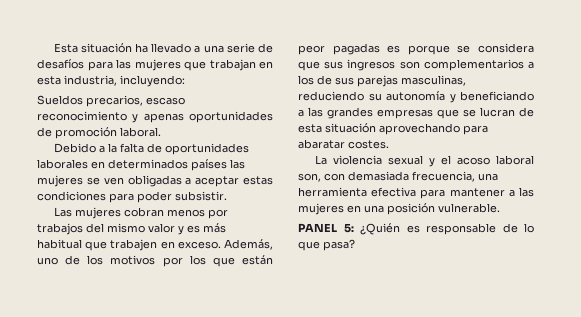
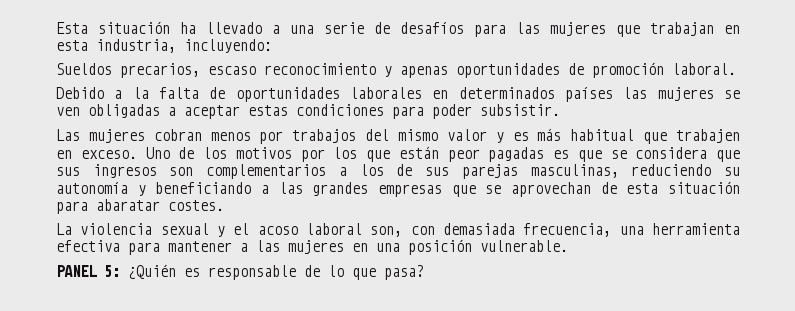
- Además, uno de los motivos por los que están peor pagadas es porque se considera que sus ingresos son complementarios a los de sus parejas masculinas, reduciendo su autonomía y beneficiando a las grandes empresas que se lucran de esta situación aprovechando para abaratar costes.
+ Uno de los motivos por los que están peor pagadas es que se considera que sus ingresos son complementarios a los de sus parejas masculinas, reduciendo su autonomía y beneficiando a las grandes empresas que se aprovechan de esta situación para abaratar costes.

